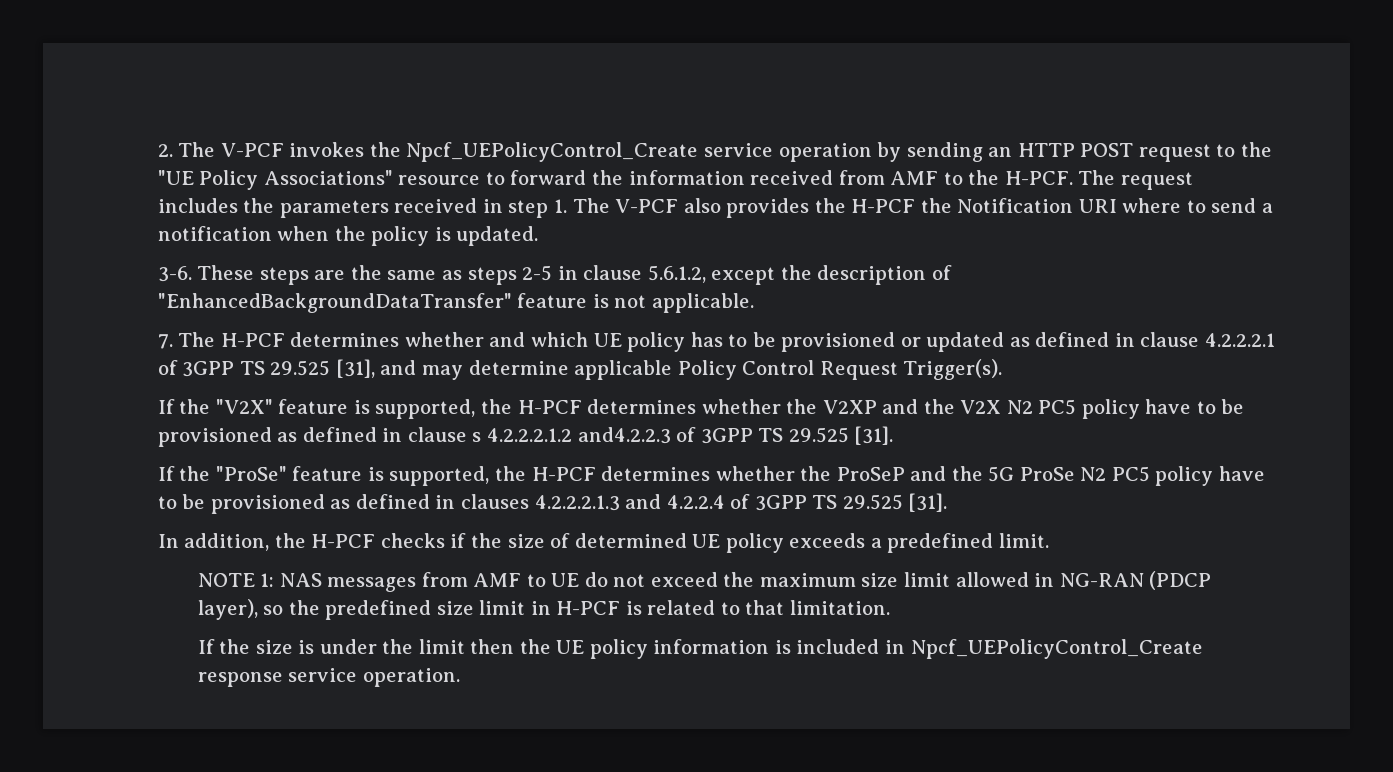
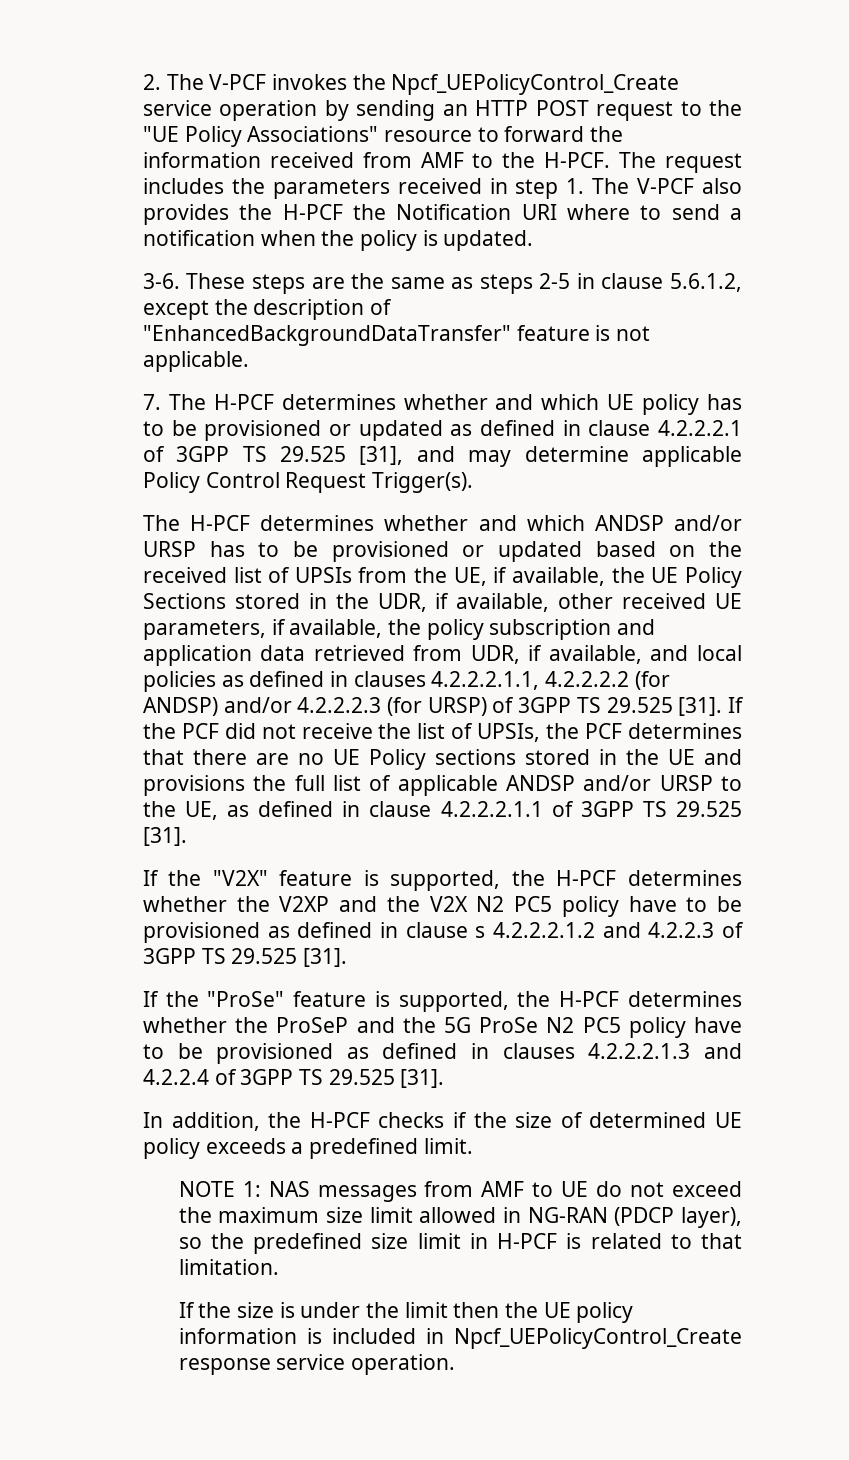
+ The H-PCF determines whether and which ANDSP and/or URSP has to be provisioned or updated based on the received list of UPSIs from the UE, if available, the UE Policy Sections stored in the UDR, if available, other received UE parameters, if available, the policy subscription and application data retrieved from UDR, if available, and local policies as defined in clauses 4.2.2.2.1.1, 4.2.2.2.2 (for ANDSP) and/or 4.2.2.2.3 (for URSP) of 3GPP TS 29.525 [31]. If the PCF did not receive the list of UPSIs, the PCF determines that there are no UE Policy sections stored in the UE and provisions the full list of applicable ANDSP and/or URSP to the UE, as defined in clause 4.2.2.2.1.1 of 3GPP TS 29.525 [31].
- If the "V2X" feature is supported, the H-PCF determines whether the V2XP and the V2X N2 PC5 policy have to be provisioned as defined in clause s 4.2.2.2.1.2 and4.2.2.3 of 3GPP TS 29.525 [31].
+ If the "V2X" feature is supported, the H-PCF determines whether the V2XP and the V2X N2 PC5 policy have to be provisioned as defined in clause s 4.2.2.2.1.2 and 4.2.2.3 of 3GPP TS 29.525 [31].

